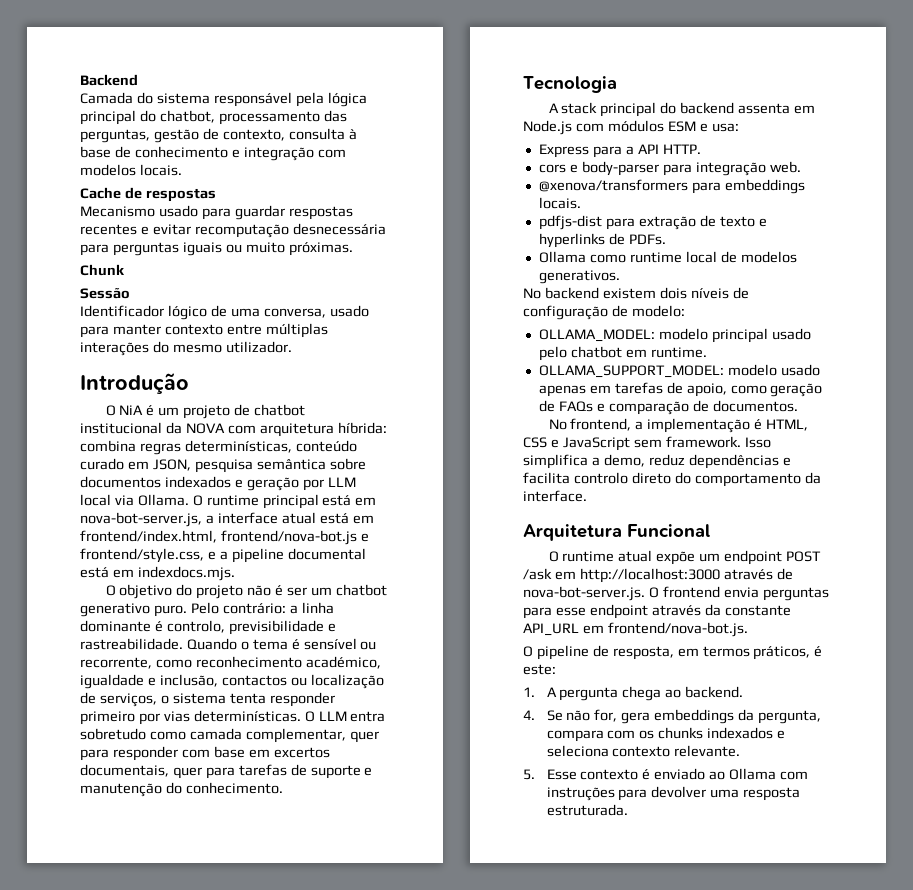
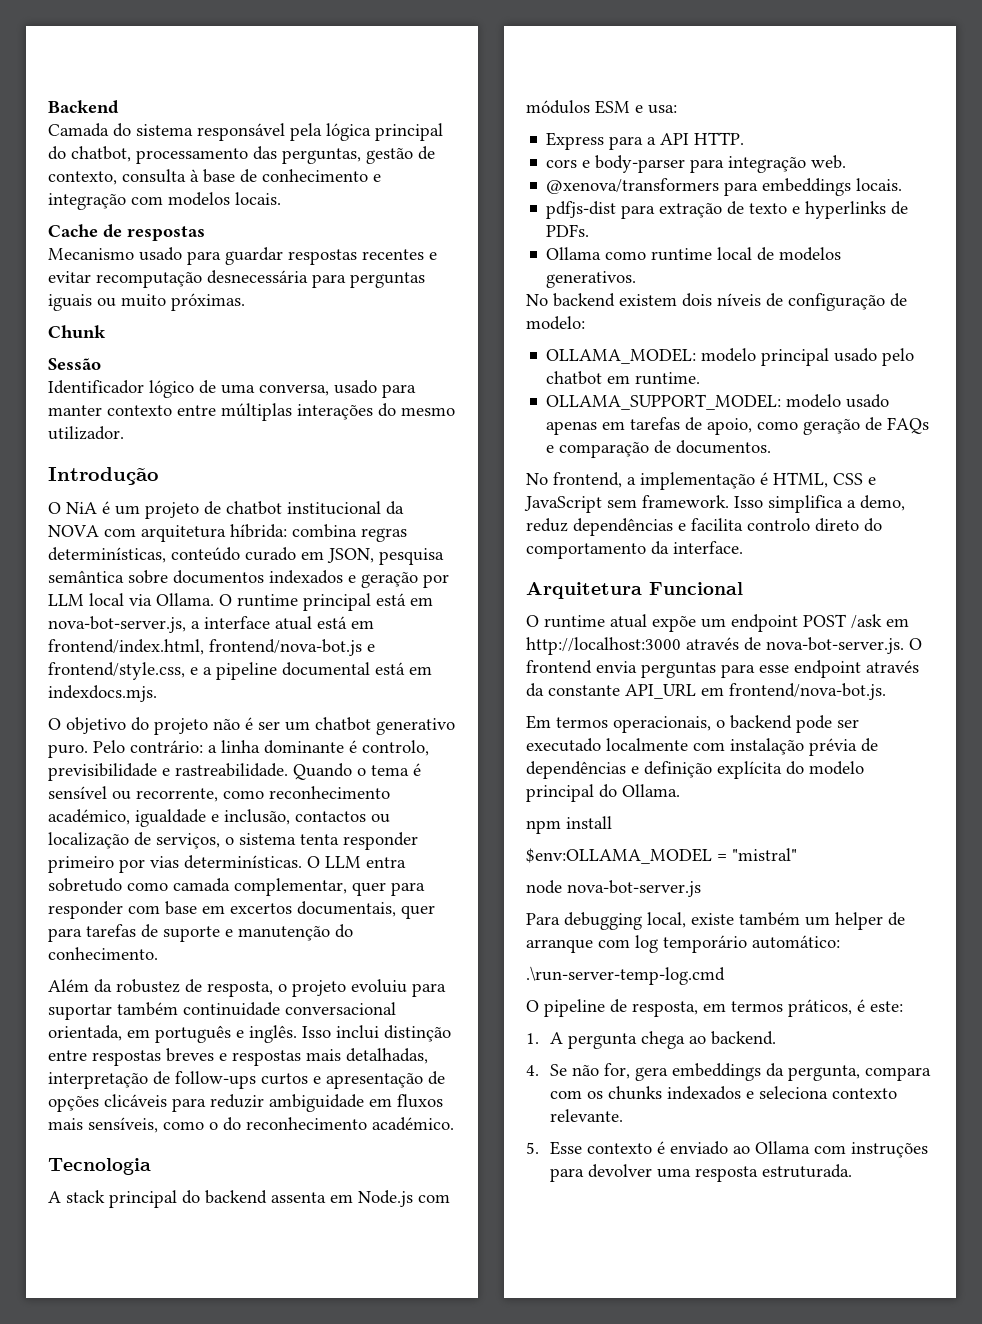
+ Além da robustez de resposta, o projeto evoluiu para suportar também continuidade conversacional orientada, em português e inglês. Isso inclui distinção entre respostas breves e respostas mais detalhadas, interpretação de follow-ups curtos e apresentação de opções clicáveis para reduzir ambiguidade em fluxos mais sensíveis, como o do reconhecimento académico.
+ Em termos operacionais, o backend pode ser executado localmente com instalação prévia de dependências e definição explícita do modelo principal do Ollama.
+ npm install
+ $env:OLLAMA_MODEL = "mistral"
+ node nova-bot-server.js
+ Para debugging local, existe também um helper de arranque com log temporário automático:
+ .\run-server-temp-log.cmd

